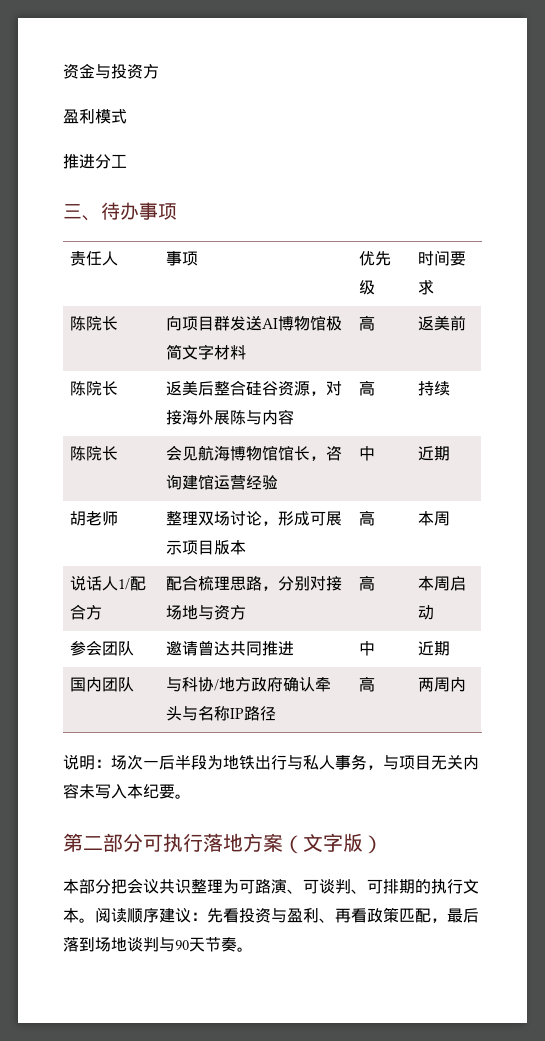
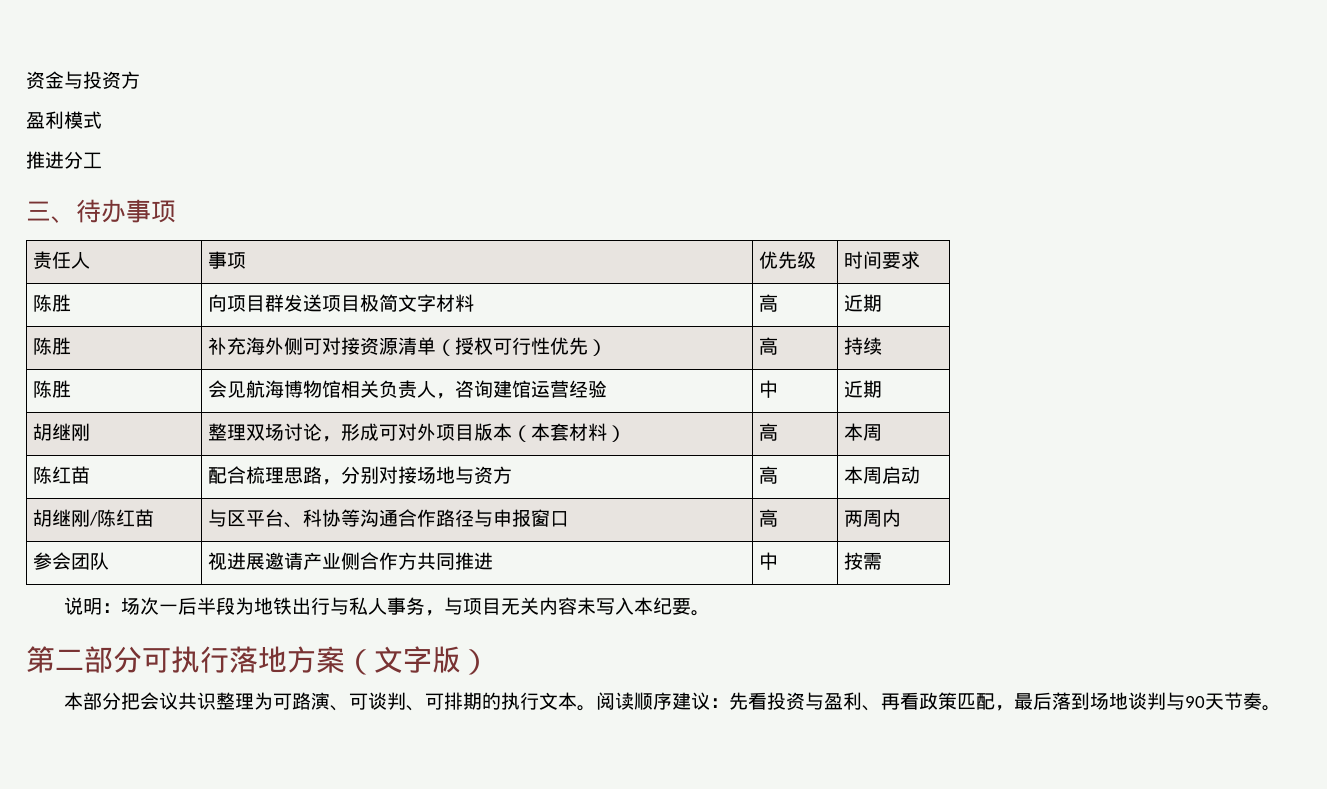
- 陈院长 | 向项目群发送AI博物馆极简文字材料 | 高 | 返美前
- 陈院长 | 返美后整合硅谷资源，对接海外展陈与内容 | 高 | 持续
+ 陈胜 | 向项目群发送项目极简文字材料 | 高 | 近期
+ 陈胜 | 补充海外侧可对接资源清单（授权可行性优先） | 高 | 持续
- 陈院长 | 会见航海博物馆馆长，咨询建馆运营经验 | 中 | 近期
+ 陈胜 | 会见航海博物馆相关负责人，咨询建馆运营经验 | 中 | 近期
- 胡老师 | 整理双场讨论，形成可展示项目版本 | 高 | 本周
+ 胡继刚 | 整理双场讨论，形成可对外项目版本（本套材料） | 高 | 本周
- 说话人1/配合方 | 配合梳理思路，分别对接场地与资方 | 高 | 本周启动
+ 陈红苗 | 配合梳理思路，分别对接场地与资方 | 高 | 本周启动
- 参会团队 | 邀请曾达共同推进 | 中 | 近期
- 国内团队 | 与科协/地方政府确认牵头与名称IP路径 | 高 | 两周内
+ 胡继刚/陈红苗 | 与区平台、科协等沟通合作路径与申报窗口 | 高 | 两周内
+ 参会团队 | 视进展邀请产业侧合作方共同推进 | 中 | 按需

